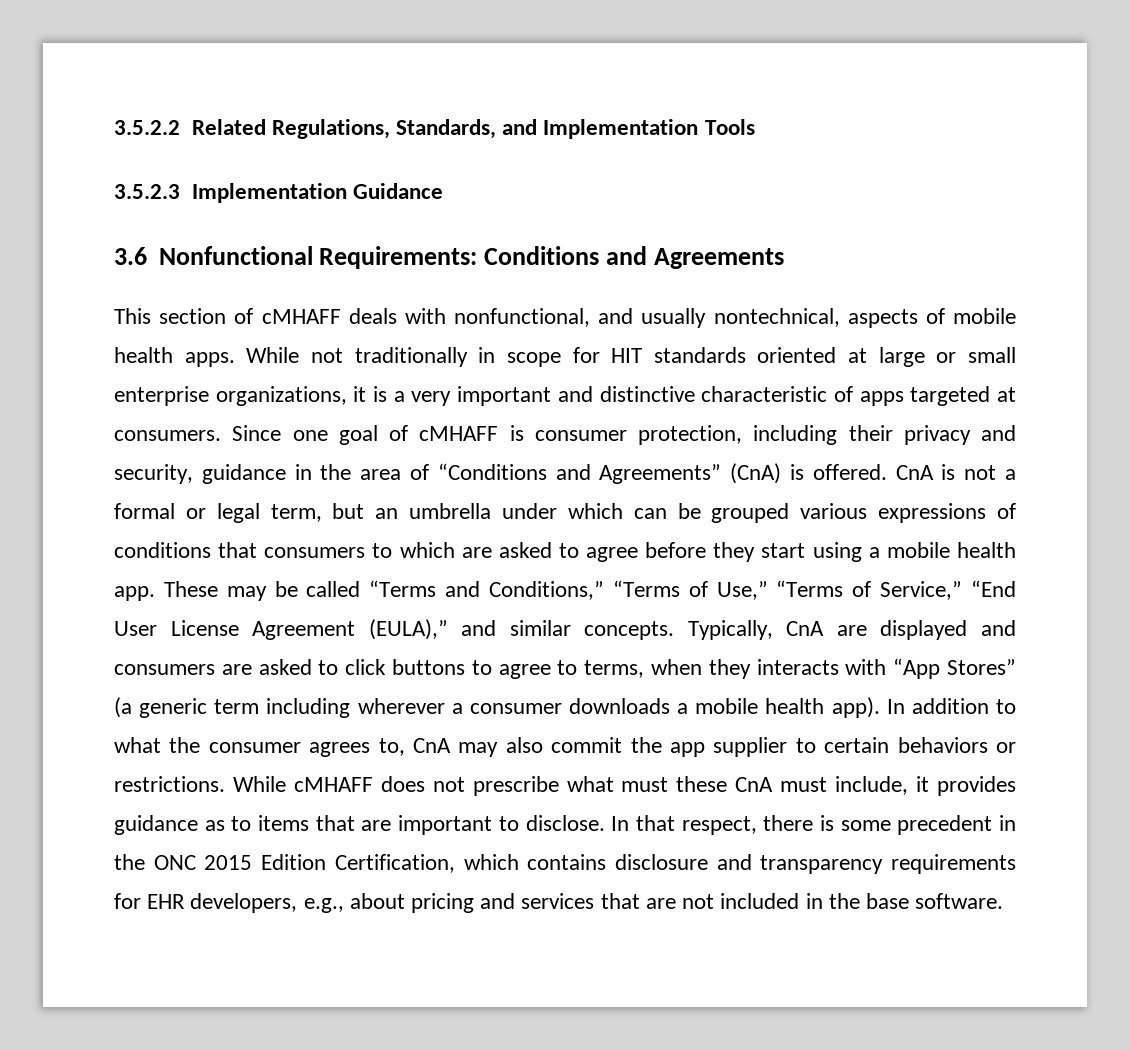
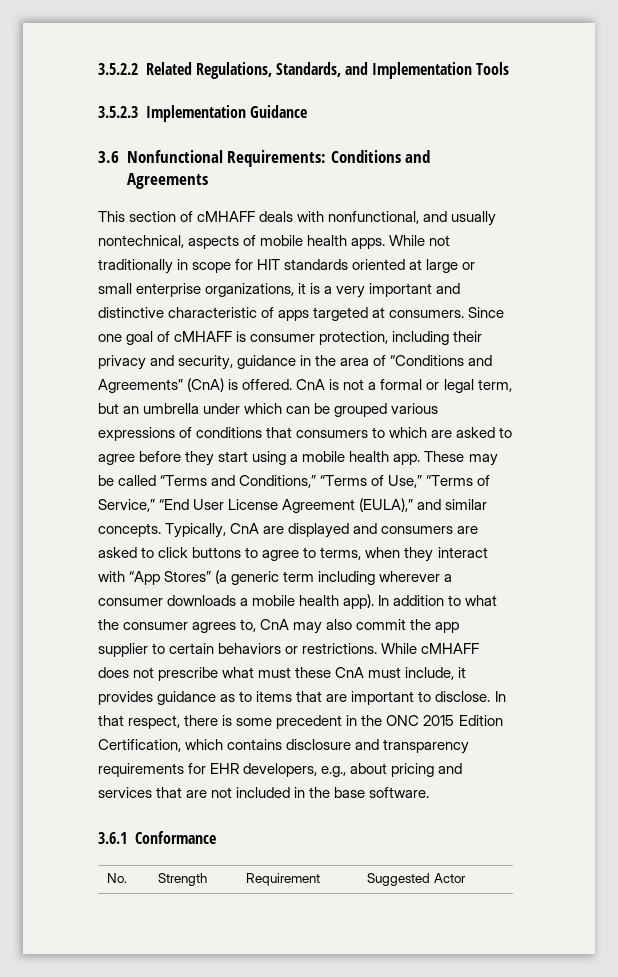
- Typically, CnA are displayed and consumers are asked to click buttons to agree to terms, when they interacts with “App Stores” (a generic term including wherever a consumer downloads a mobile health app).
+ Typically, CnA are displayed and consumers are asked to click buttons to agree to terms, when they interact with “App Stores” (a generic term including wherever a consumer downloads a mobile health app).
+ 3.6.1 Conformance
+ No. | Strength | Requirement | Suggested Actor

